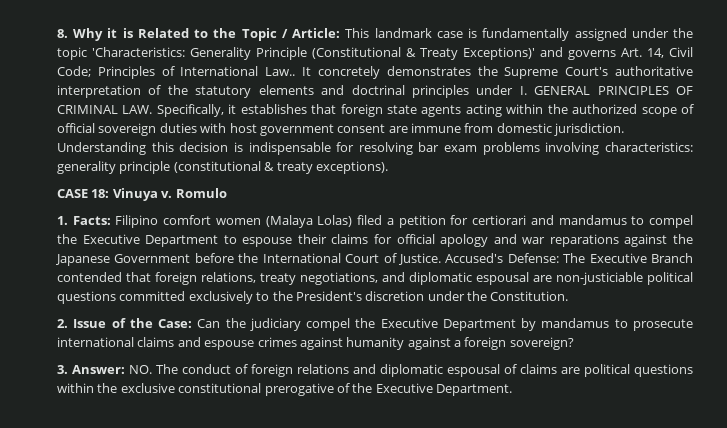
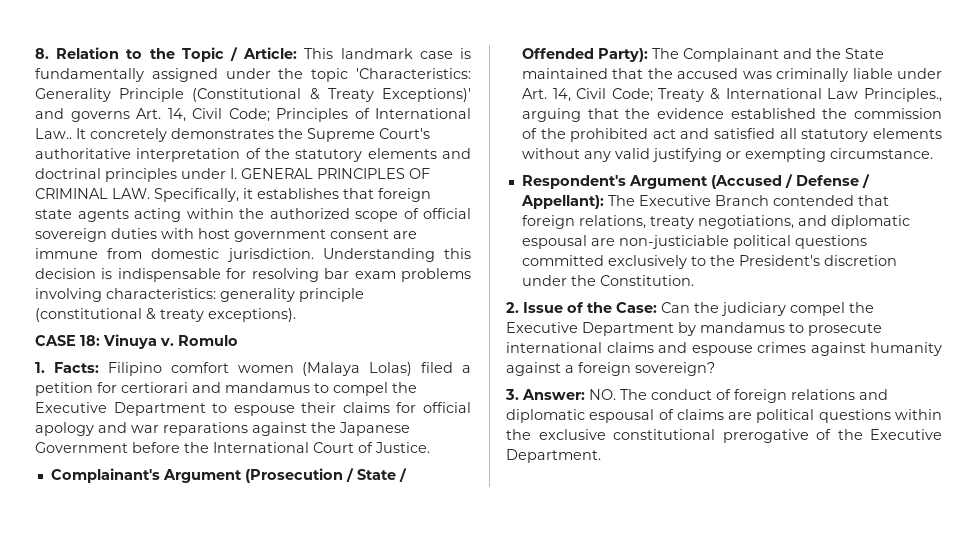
- 8. Why it is Related to the Topic / Article: This landmark case is fundamentally assigned under the topic 'Characteristics: Generality Principle (Constitutional & Treaty Exceptions)' and governs Art. 14, Civil Code; Principles of International Law..
+ 8. Relation to the Topic / Article: This landmark case is fundamentally assigned under the topic 'Characteristics: Generality Principle (Constitutional & Treaty Exceptions)' and governs Art. 14, Civil Code; Principles of International Law..
- Filipino comfort women (Malaya Lolas) filed a petition for certiorari and mandamus to compel the Executive Department to espouse their claims for official apology and war reparations against the Japanese Government before the International Court of Justice. Accused's Defense:
+ Filipino comfort women (Malaya Lolas) filed a petition for certiorari and mandamus to compel the Executive Department to espouse their claims for official apology and war reparations against the Japanese Government before the International Court of Justice.
+ Complainant's Argument (Prosecution / State / Offended Party): The Complainant and the State maintained that the accused was criminally liable under Art. 14, Civil Code; Treaty & International Law Principles., arguing that the evidence established the commission of the prohibited act and satisfied all statutory elements without any valid justifying or exempting circumstance.
+ Respondent's Argument (Accused / Defense / Appellant):

